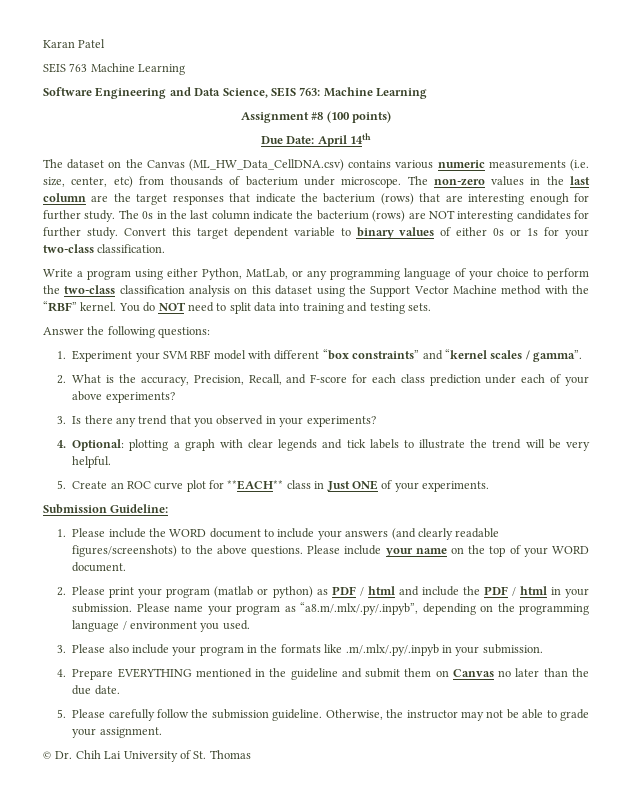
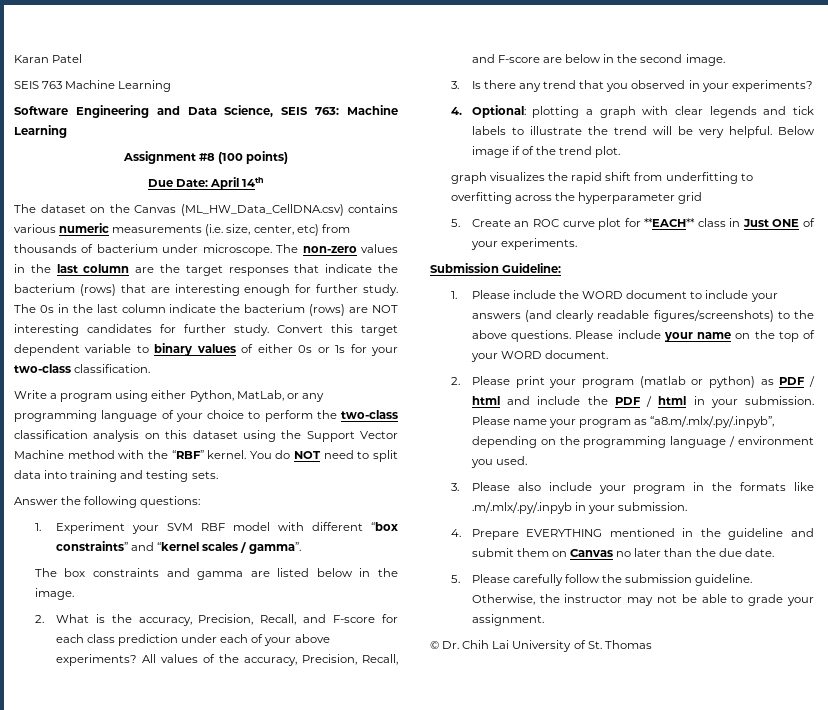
+ The box constraints and gamma are listed below in the image.
+ All values of the accuracy, Precision, Recall, and F-score are below in the second image.
+ Below image if of the trend plot.
+ graph visualizes the rapid shift from underfitting to overfitting across the hyperparameter grid

